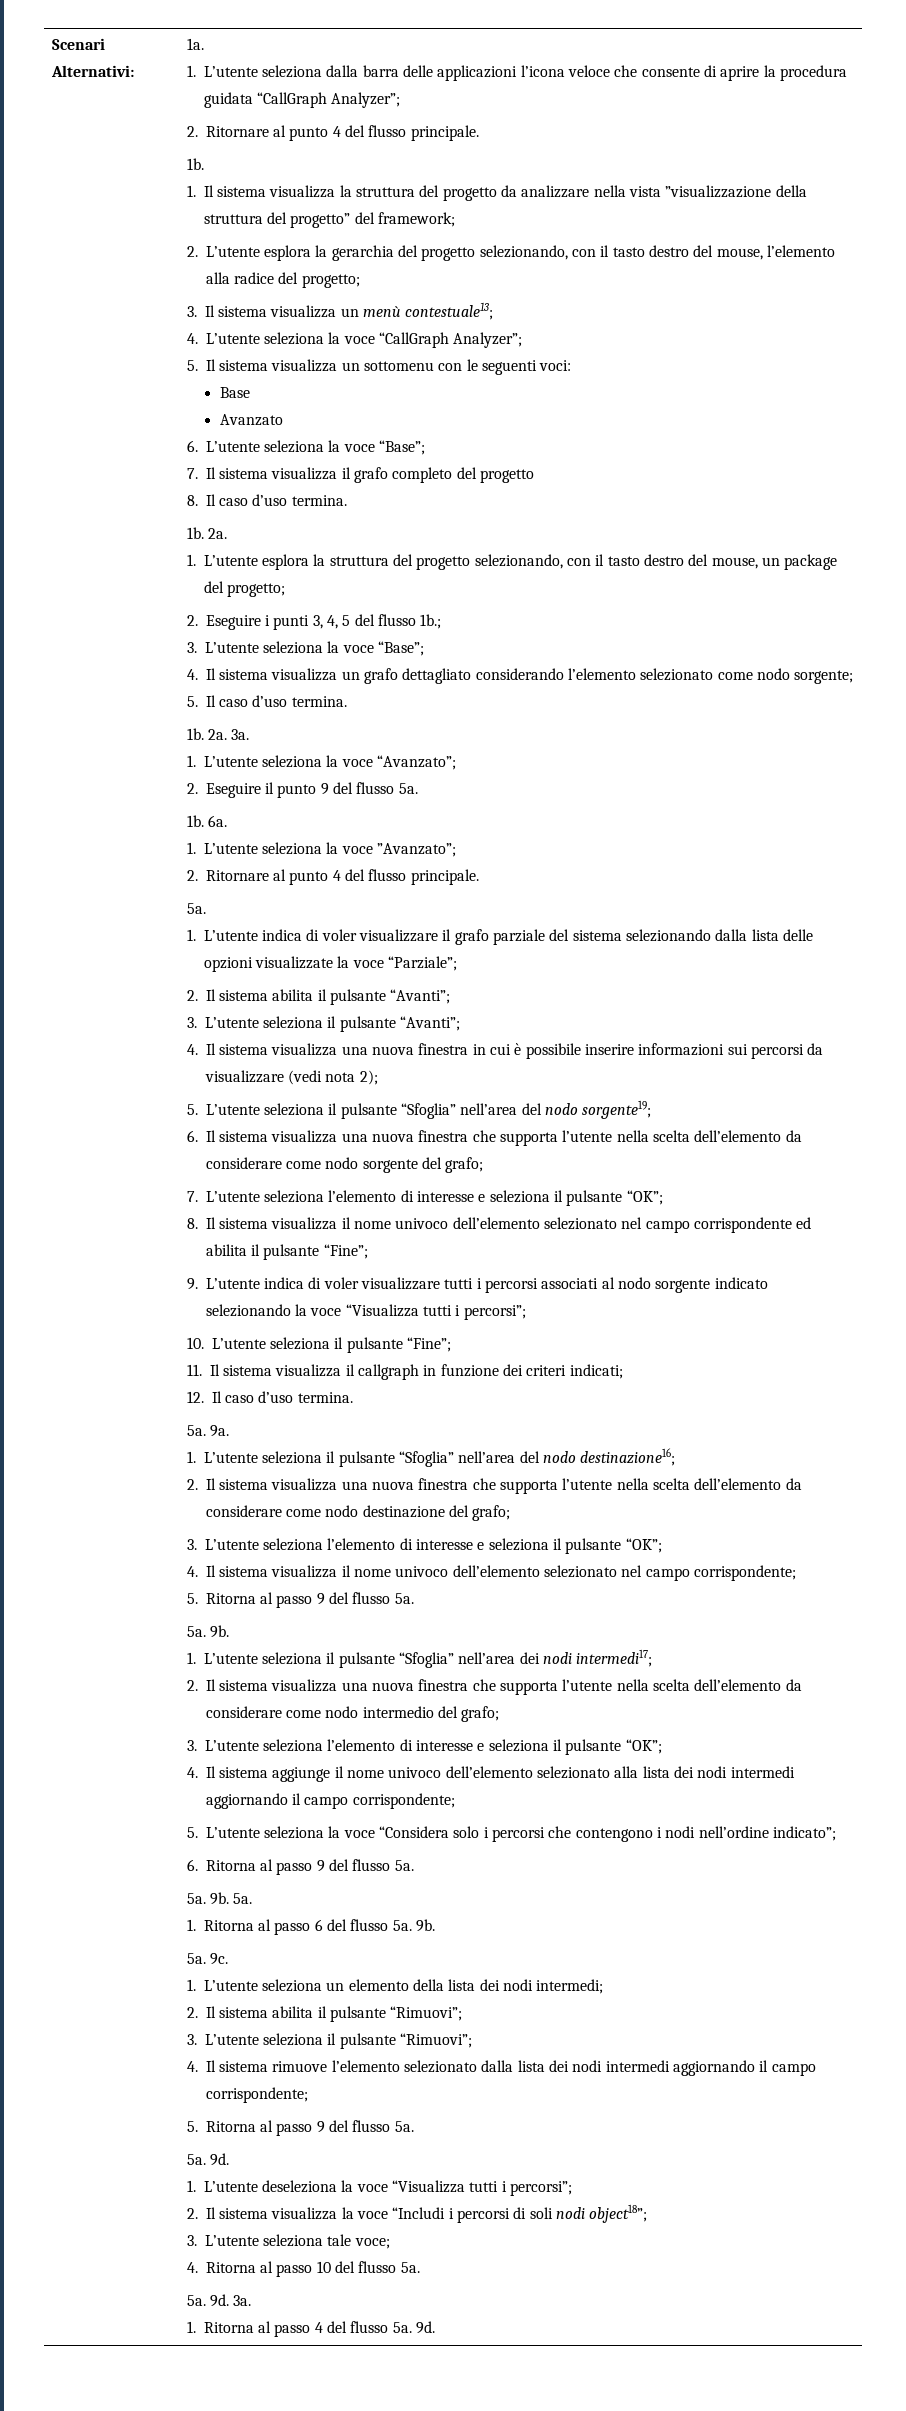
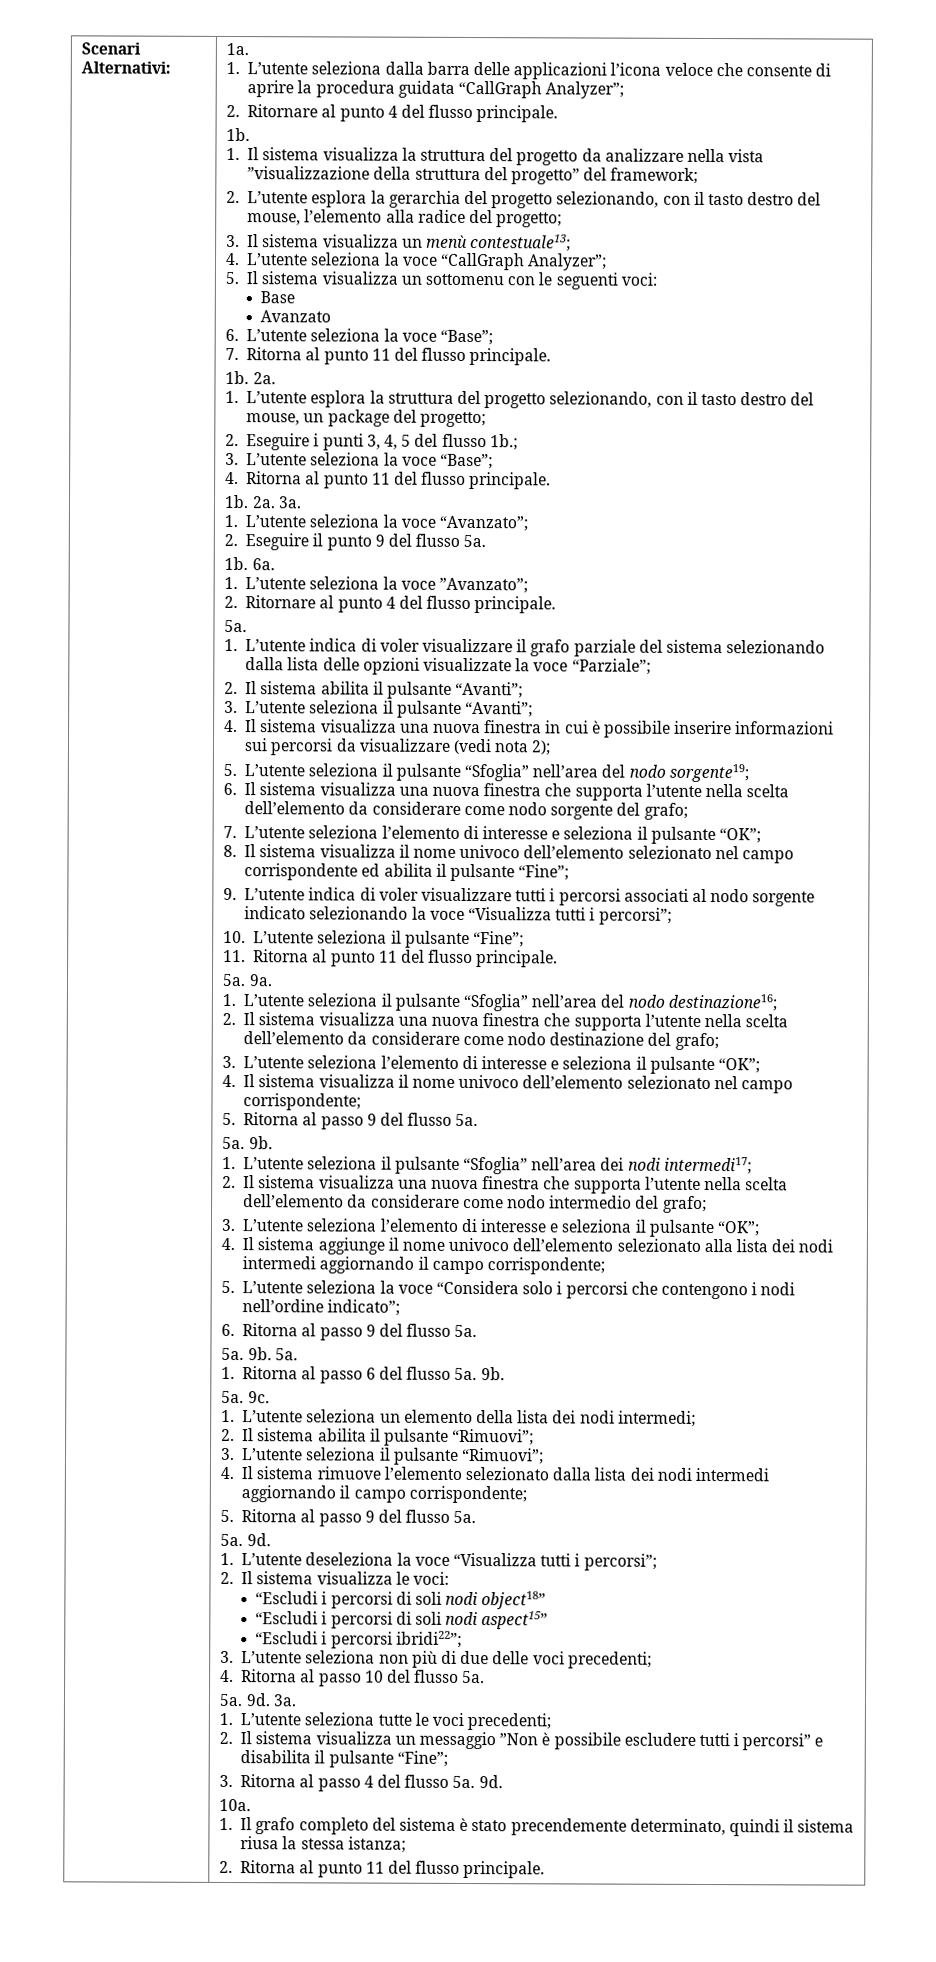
- 7. Il sistema visualizza il grafo completo del progetto
- 8. Il caso d’uso termina.
+ 7. Ritorna al punto 11 del flusso principale.
- 4. Il sistema visualizza un grafo dettagliato considerando l’elemento selezionato come nodo sorgente;
- 5. Il caso d’uso termina.
+ 4. Ritorna al punto 11 del flusso principale.
- 11. Il sistema visualizza il callgraph in funzione dei criteri indicati;
- 12. Il caso d’uso termina.
+ 11. Ritorna al punto 11 del flusso principale.
- 2. Il sistema visualizza la voce “Includi i percorsi di soli nodi object18”;
- 3. L’utente seleziona tale voce;
+ 2. Il sistema visualizza le voci:
+ “Escludi i percorsi di soli nodi object18”
+ “Escludi i percorsi di soli nodi aspect15”
+ “Escludi i percorsi ibridi22”;
+ 3. L’utente seleziona non più di due delle voci precedenti;
- 1. Ritorna al passo 4 del flusso 5a.
+ 1. L’utente seleziona tutte le voci precedenti;
+ 2. Il sistema visualizza un messaggio ”Non è possibile escludere tutti i percorsi” e disabilita il pulsante “Fine”;
+ 3. Ritorna al passo 4 del flusso 5a.
+ 10a.
+ 1. Il grafo completo del sistema è stato precendemente determinato, quindi il sistema riusa la stessa istanza;
+ 2. Ritorna al punto 11 del flusso principale.

